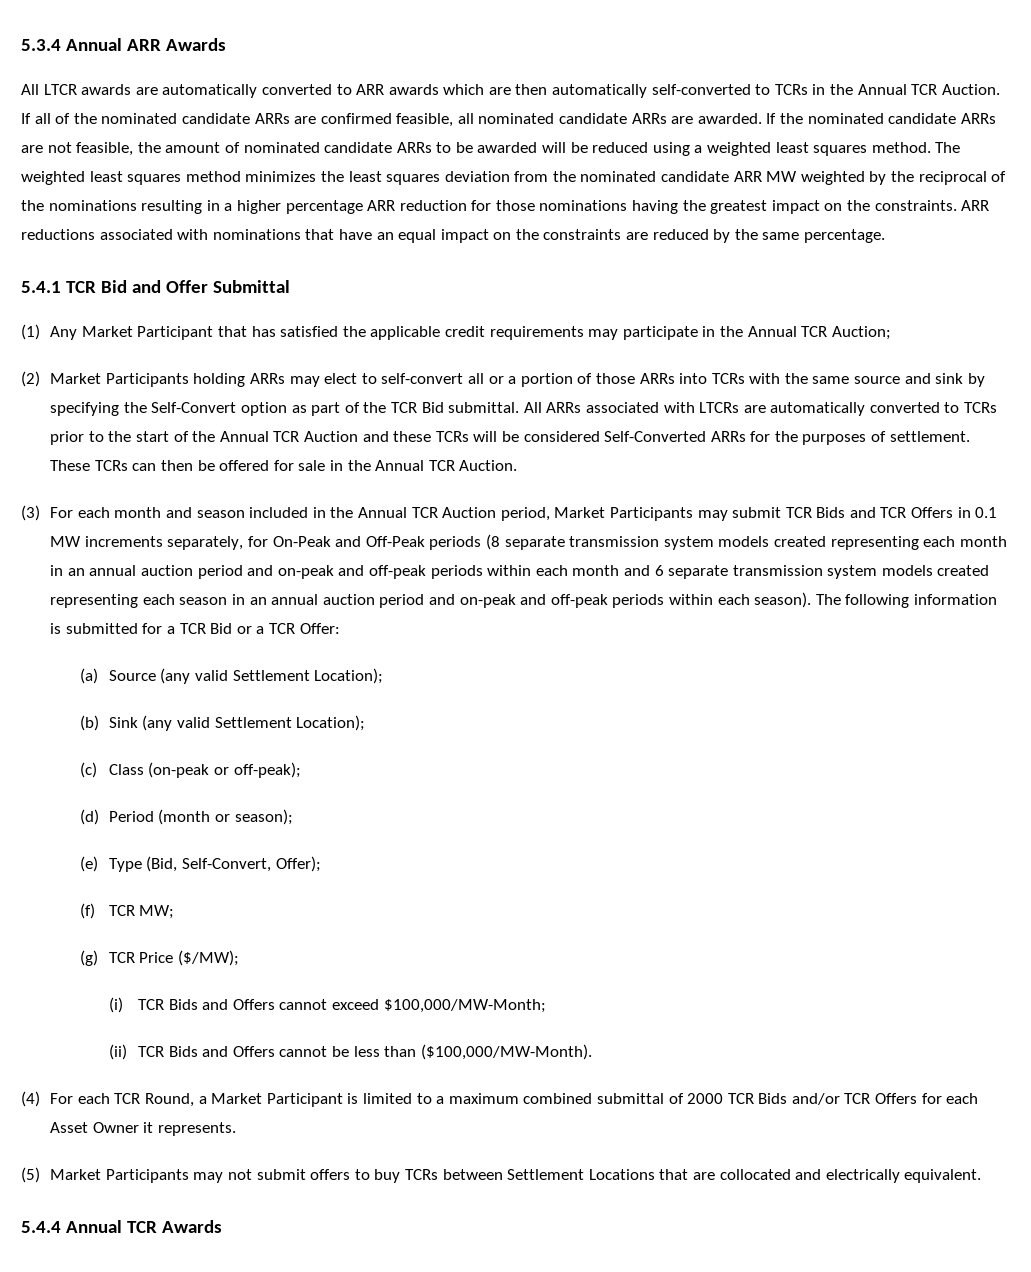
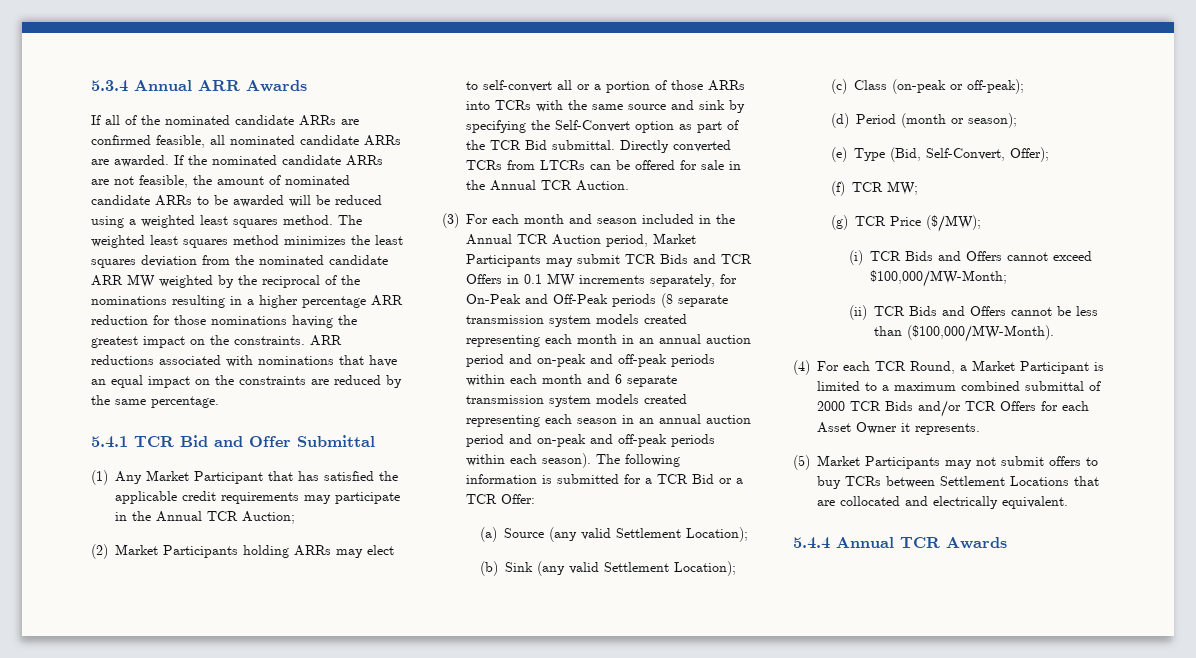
- All LTCR awards are automatically converted to ARR awards which are then automatically self-converted to TCRs in the Annual TCR Auction.
- All ARRs associated with LTCRs are automatically converted to TCRs prior to the start of the Annual TCR Auction and these TCRs will be considered Self-Converted ARRs for the purposes of settlement. These TCRs can then be offered for sale in the Annual TCR Auction.
+ Directly converted TCRs from LTCRs can be offered for sale in the Annual TCR Auction.

